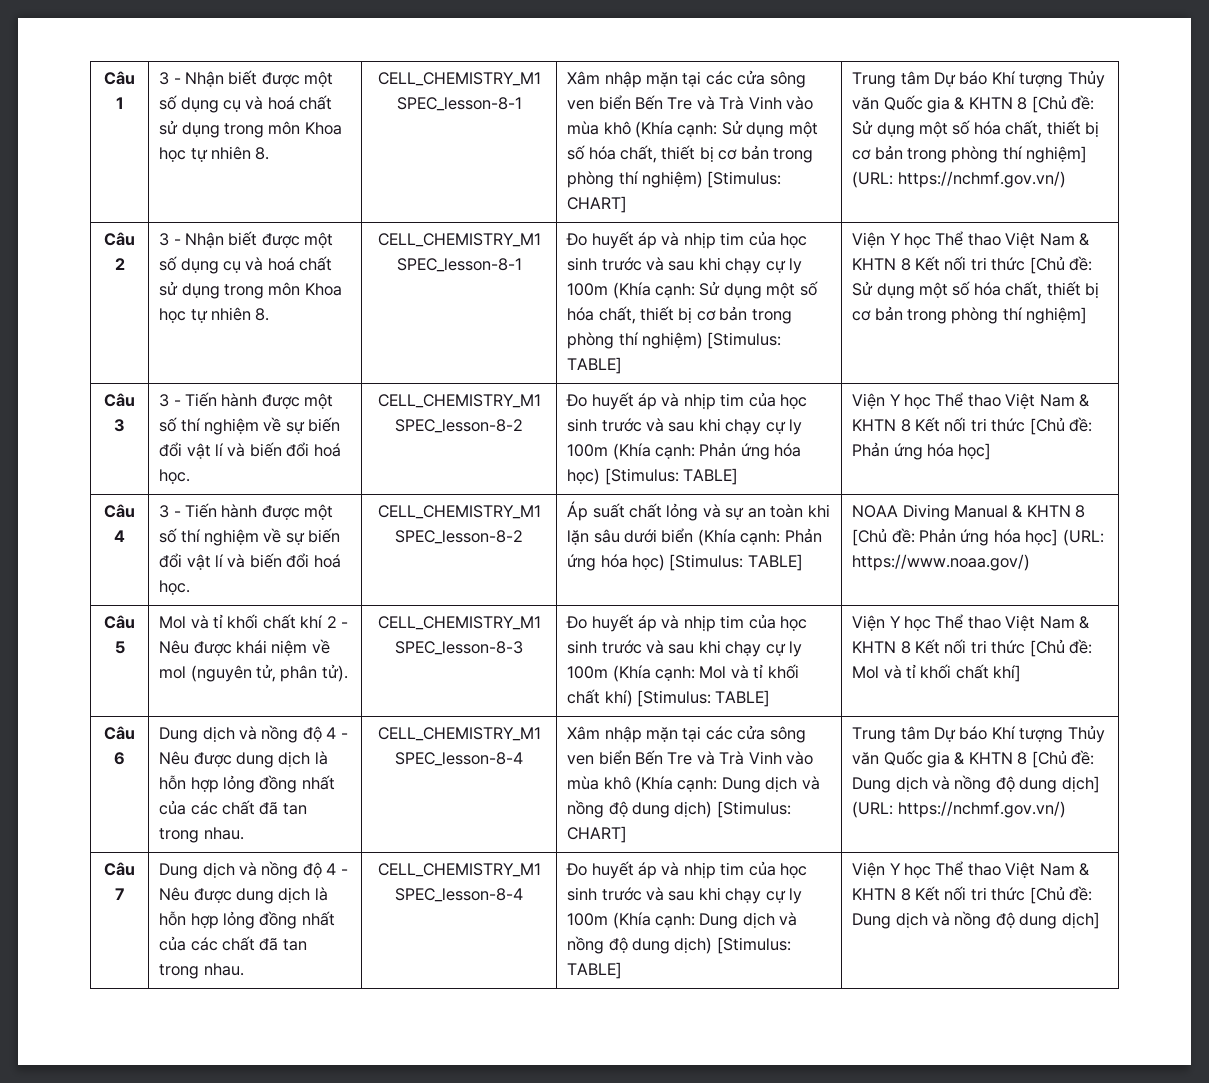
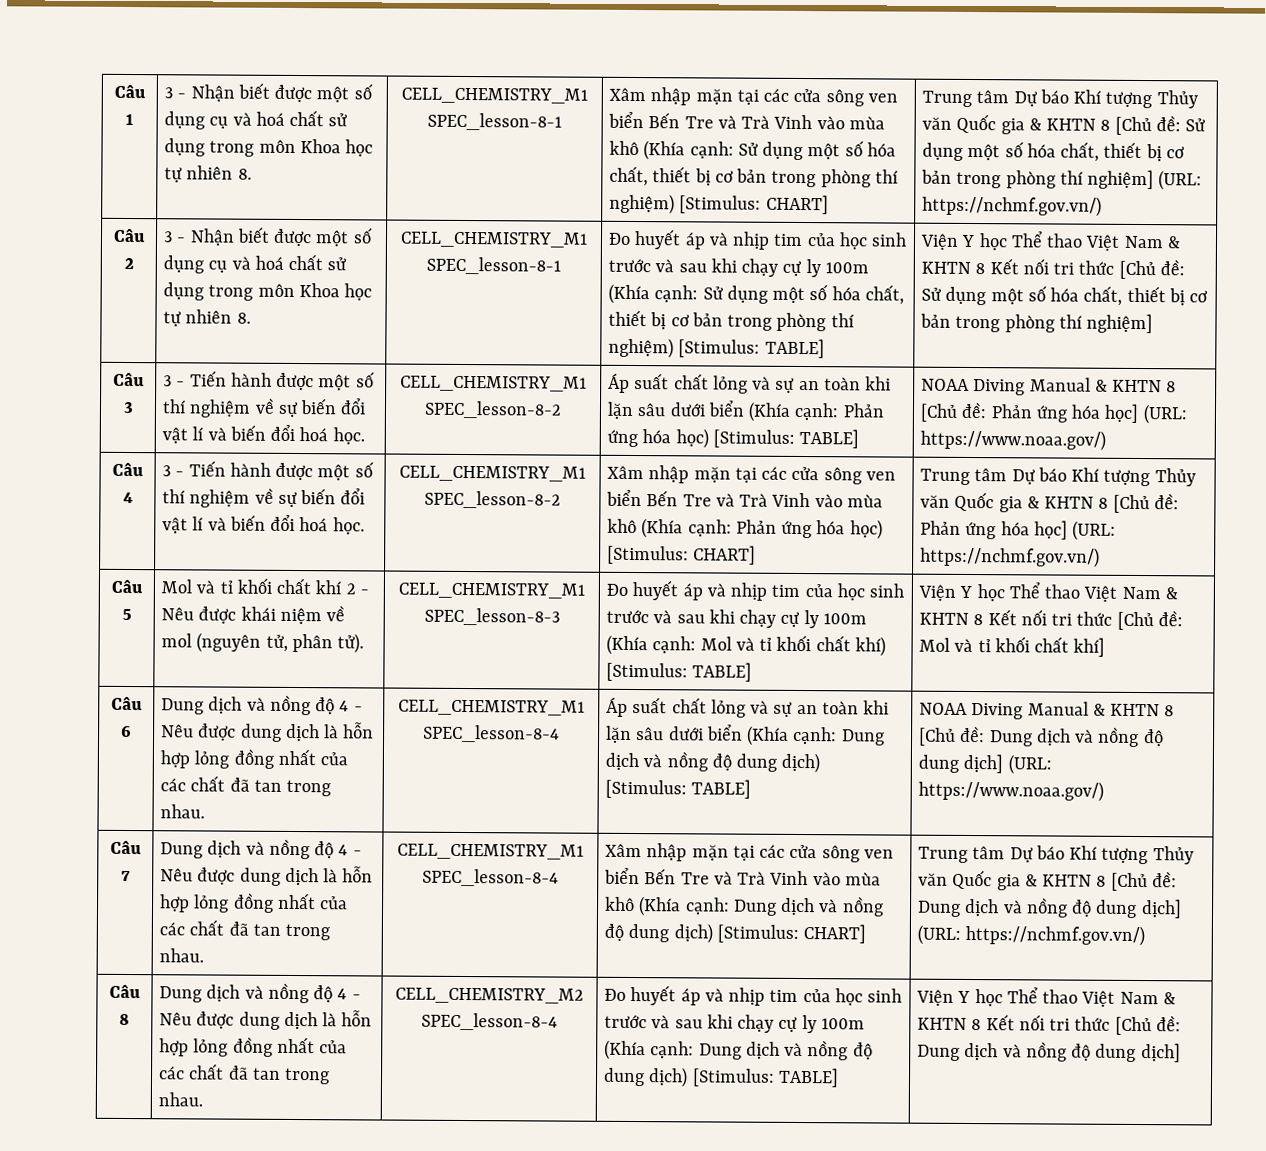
- Đo huyết áp và nhịp tim của học sinh trước và sau khi chạy cự ly 100m (Khía cạnh: Phản ứng hóa học) [Stimulus: TABLE] | Viện Y học Thể thao Việt Nam & KHTN 8 Kết nối tri thức [Chủ đề: Phản ứng hóa học]
- Câu 4 | 3 - Tiến hành được một số thí nghiệm về sự biến đổi vật lí và biến đổi hoá học. | CELL_CHEMISTRY_M1 SPEC_lesson-8-2
+ Câu 4 | 3 - Tiến hành được một số thí nghiệm về sự biến đổi vật lí và biến đổi hoá học. | CELL_CHEMISTRY_M1 SPEC_lesson-8-2 | Xâm nhập mặn tại các cửa sông ven biển Bến Tre và Trà Vinh vào mùa khô (Khía cạnh: Phản ứng hóa học) [Stimulus: CHART] | Trung tâm Dự báo Khí tượng Thủy văn Quốc gia & KHTN 8 [Chủ đề: Phản ứng hóa học] (URL: https://nchmf.gov.vn/)
+ Áp suất chất lỏng và sự an toàn khi lặn sâu dưới biển (Khía cạnh: Dung dịch và nồng độ dung dịch) [Stimulus: TABLE] | NOAA Diving Manual & KHTN 8 [Chủ đề: Dung dịch và nồng độ dung dịch] (URL: https://www.noaa.gov/)
+ Câu 7 | Dung dịch và nồng độ 4 - Nêu được dung dịch là hỗn hợp lỏng đồng nhất của các chất đã tan trong nhau. | CELL_CHEMISTRY_M1 SPEC_lesson-8-4
- Câu 7 | Dung dịch và nồng độ 4 - Nêu được dung dịch là hỗn hợp lỏng đồng nhất của các chất đã tan trong nhau. | CELL_CHEMISTRY_M1 SPEC_lesson-8-4
+ Câu 8 | Dung dịch và nồng độ 4 - Nêu được dung dịch là hỗn hợp lỏng đồng nhất của các chất đã tan trong nhau. | CELL_CHEMISTRY_M2 SPEC_lesson-8-4

